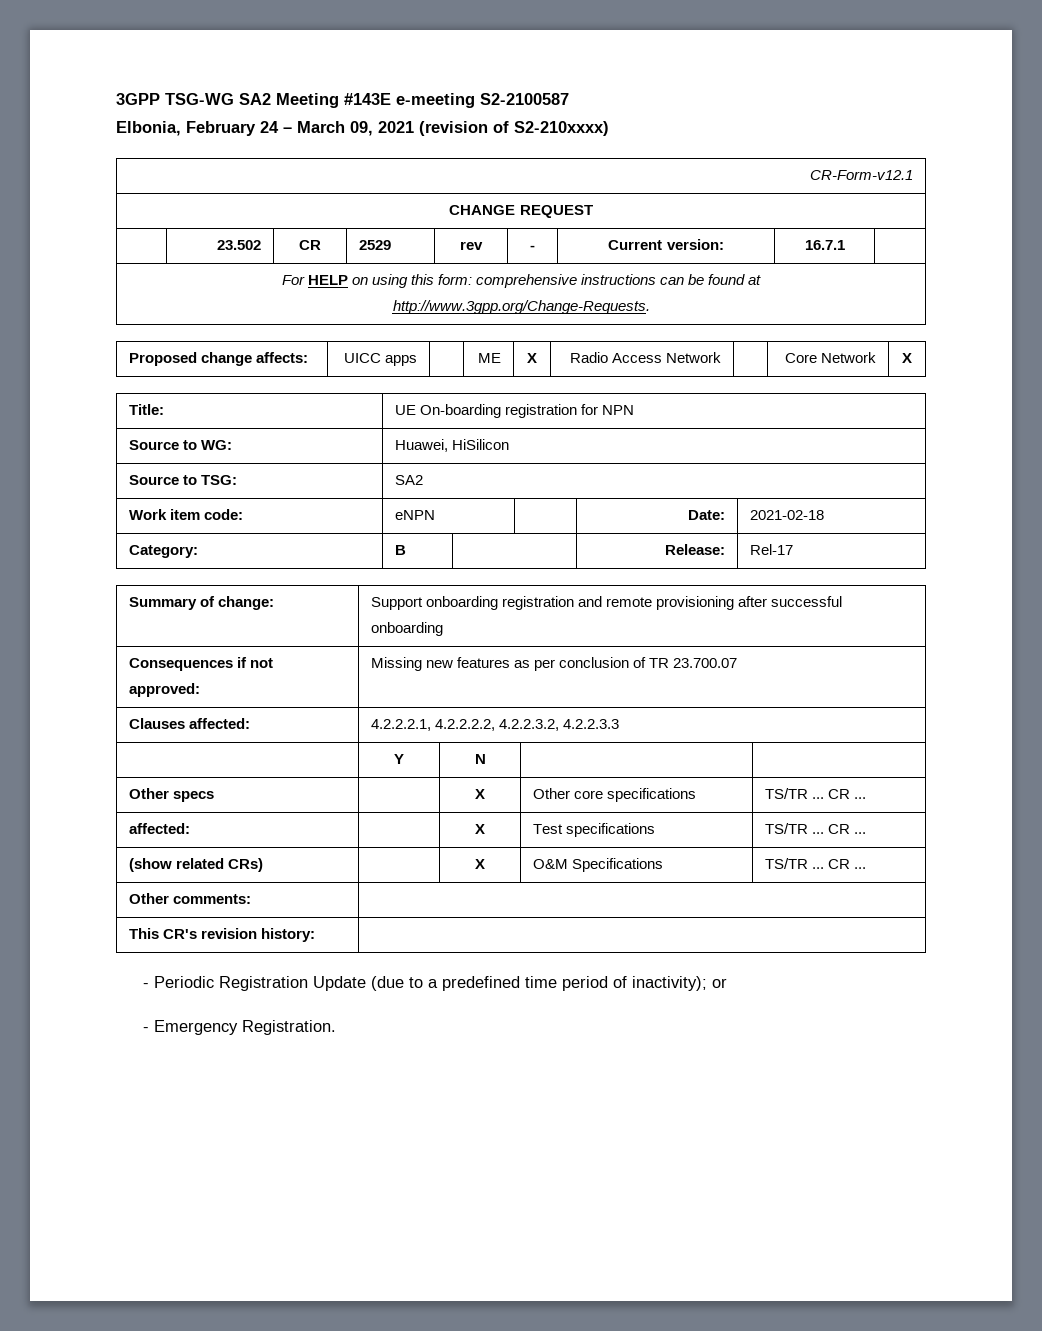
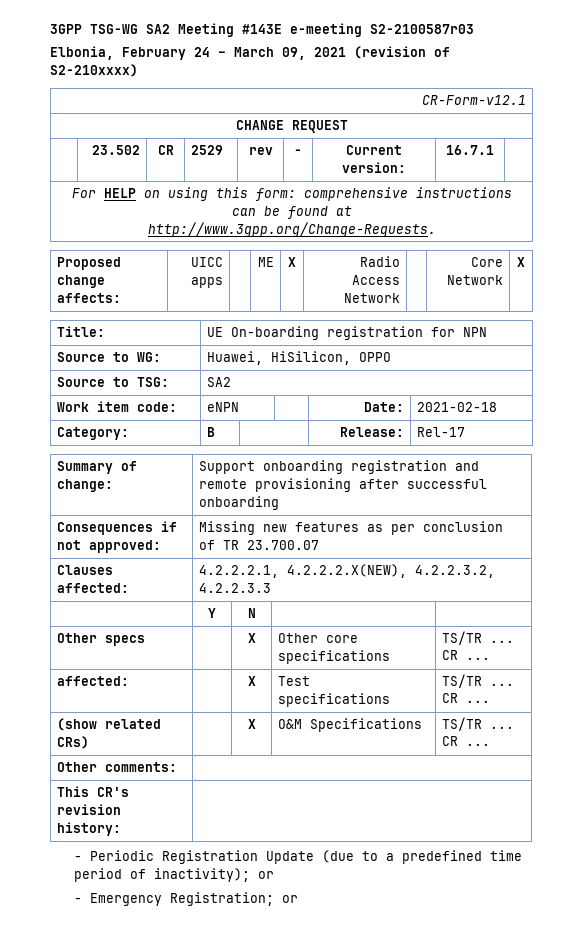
- 3GPP TSG-WG SA2 Meeting #143E e-meeting S2-2100587
+ 3GPP TSG-WG SA2 Meeting #143E e-meeting S2-2100587r03
- Source to WG: | Huawei, HiSilicon
+ Source to WG: | Huawei, HiSilicon, OPPO
- Clauses affected: | 4.2.2.2.1, 4.2.2.2.2, 4.2.2.3.2, 4.2.2.3.3
+ Clauses affected: | 4.2.2.2.1, 4.2.2.2.X(NEW), 4.2.2.3.2, 4.2.2.3.3
- - Emergency Registration.
+ - Emergency Registration; or

